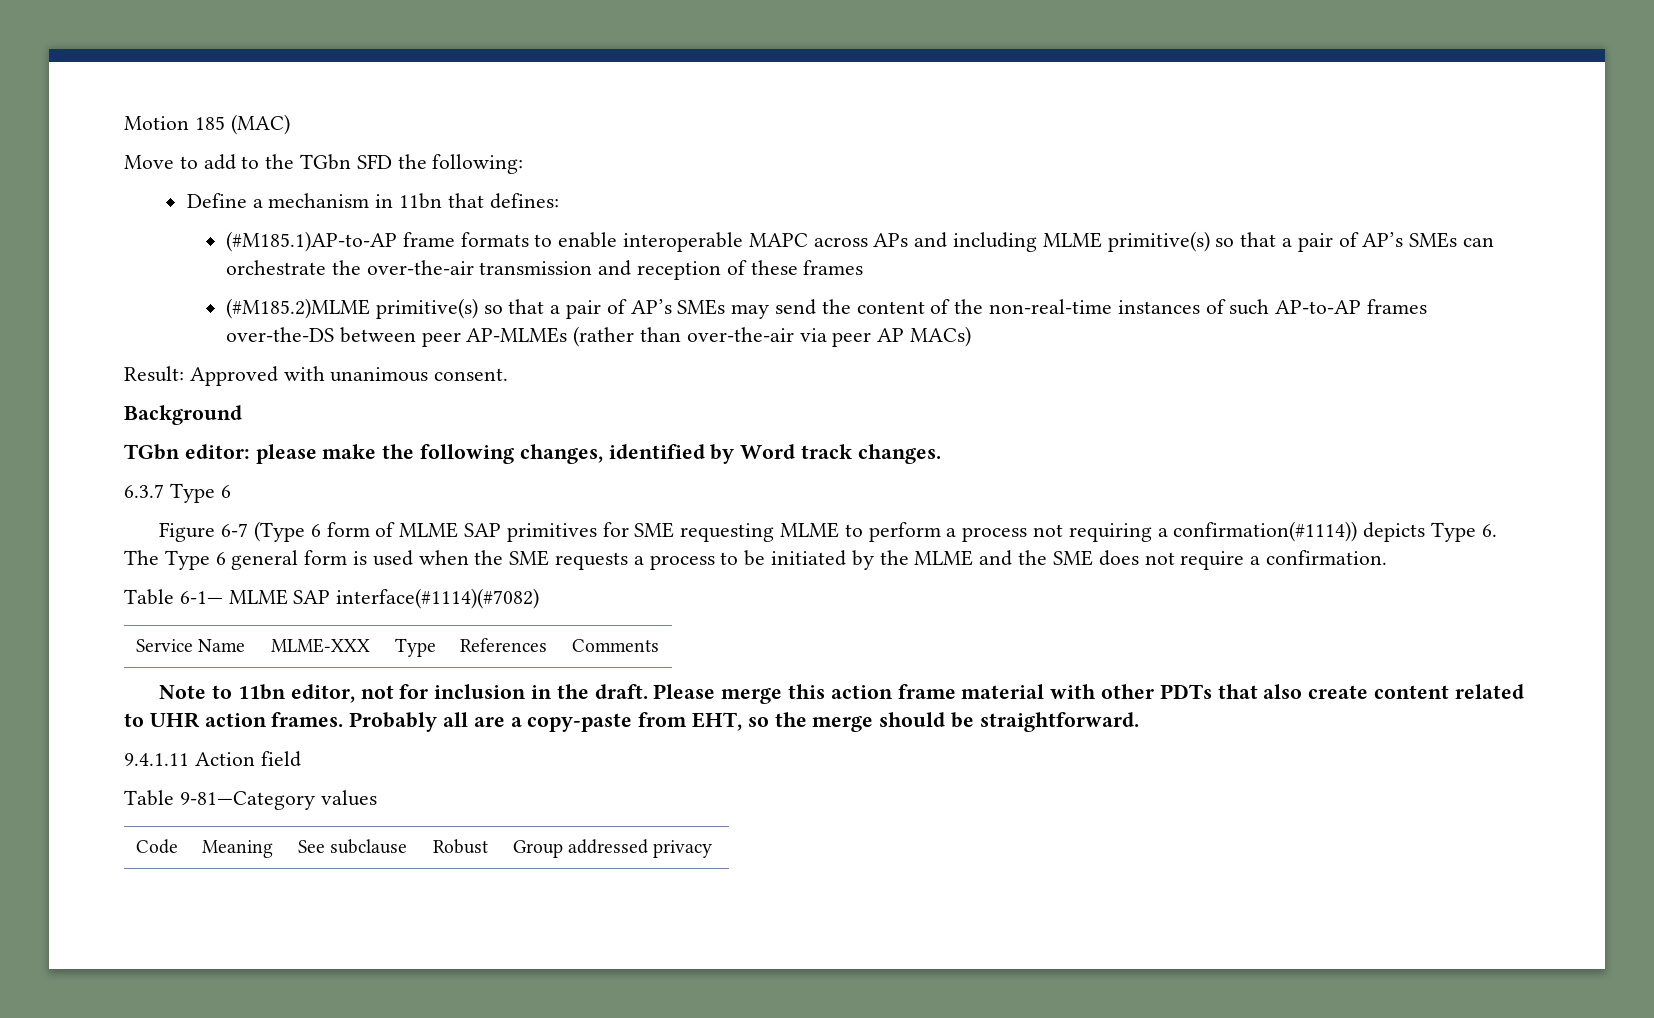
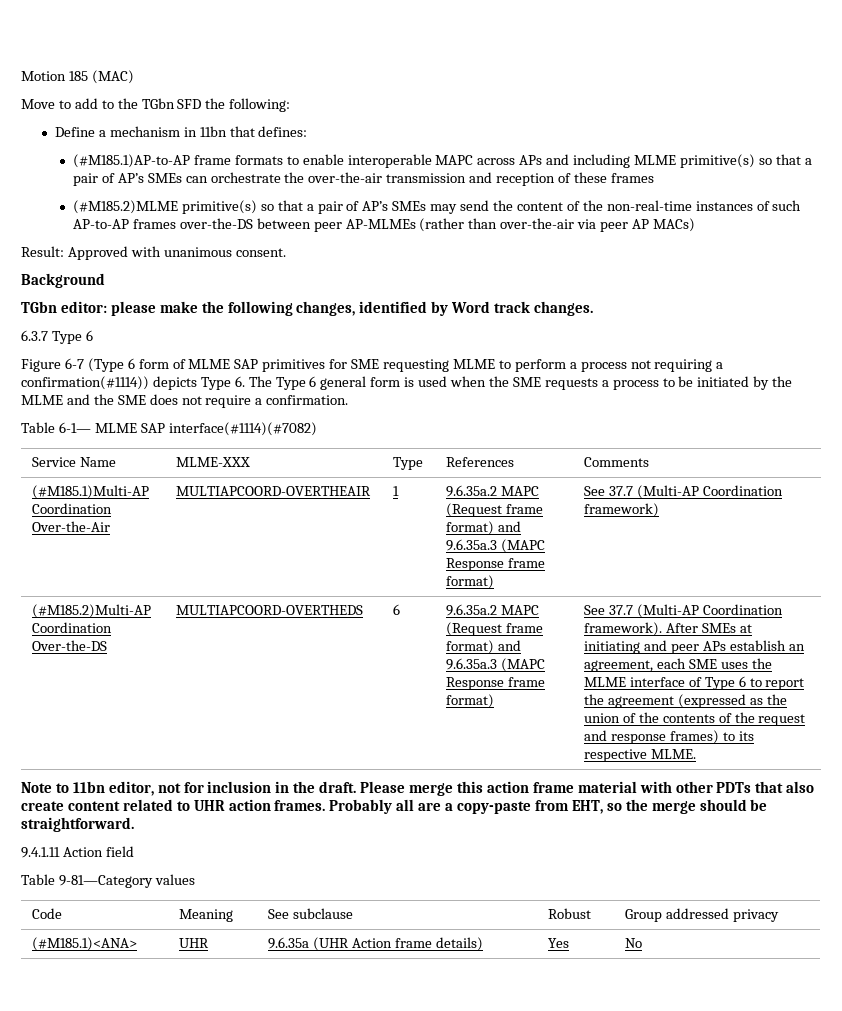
+ (#M185.1)Multi-AP Coordination Over-the-Air | MULTIAPCOORD-OVERTHEAIR | 1 | 9.6.35a.2 MAPC (Request frame format) and 9.6.35a.3 (MAPC Response frame format) | See 37.7 (Multi-AP Coordination framework)
+ (#M185.2)Multi-AP Coordination Over-the-DS | MULTIAPCOORD-OVERTHEDS | 6 | 9.6.35a.2 MAPC (Request frame format) and 9.6.35a.3 (MAPC Response frame format) | See 37.7 (Multi-AP Coordination framework). After SMEs at initiating and peer APs establish an agreement, each SME uses the MLME interface of Type 6 to report the agreement (expressed as the union of the contents of the request and response frames) to its respective MLME.
+ (#M185.1)<ANA> | UHR | 9.6.35a (UHR Action frame details) | Yes | No

